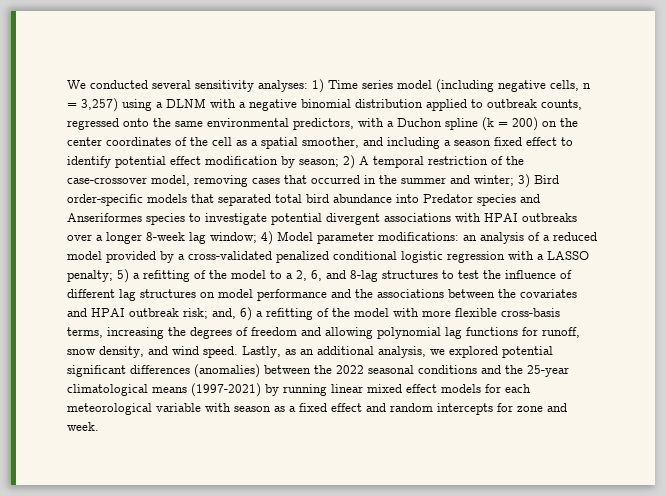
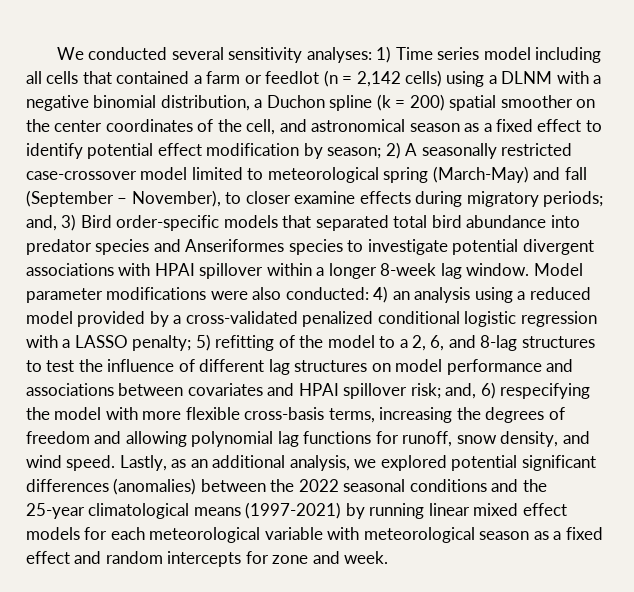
- 1) Time series model (including negative cells, n = 3,257) using a DLNM with a negative binomial distribution applied to outbreak counts, regressed onto the same environmental predictors, with a Duchon spline (k = 200) on the center coordinates of the cell as a spatial smoother, and including a season fixed effect to identify potential effect modification by season;
+ 1) Time series model including all cells that contained a farm or feedlot (n = 2,142 cells) using a DLNM with a negative binomial distribution, a Duchon spline (k = 200) spatial smoother on the center coordinates of the cell, and astronomical season as a fixed effect to identify potential effect modification by season;
- 2) A temporal restriction of the case-crossover model, removing cases that occurred in the summer and winter; 3) Bird order-specific models that separated total bird abundance into Predator species and Anseriformes species to investigate potential divergent associations with HPAI outbreaks over a longer 8-week lag window; 4) Model parameter modifications: an analysis of a reduced model provided by a cross-validated penalized conditional logistic regression with a LASSO penalty;
+ 2) A seasonally restricted case-crossover model limited to meteorological spring (March-May) and fall (September – November), to closer examine effects during migratory periods; and, 3) Bird order-specific models that separated total bird abundance into predator species and Anseriformes species to investigate potential divergent associations with HPAI spillover within a longer 8-week lag window. Model parameter modifications were also conducted: 4) an analysis using a reduced model provided by a cross-validated penalized conditional logistic regression with a LASSO penalty;
- 5) a refitting of the model to a 2, 6, and 8-lag structures to test the influence of different lag structures on model performance and the associations between the covariates and HPAI outbreak risk;
+ 5) refitting of the model to a 2, 6, and 8-lag structures to test the influence of different lag structures on model performance and associations between covariates and HPAI spillover risk;
- and, 6) a refitting of the model with more flexible cross-basis terms, increasing the degrees of freedom and allowing polynomial lag functions for runoff, snow density, and wind speed.
+ and, 6) respecifying the model with more flexible cross-basis terms, increasing the degrees of freedom and allowing polynomial lag functions for runoff, snow density, and wind speed.
- Lastly, as an additional analysis, we explored potential significant differences (anomalies) between the 2022 seasonal conditions and the 25-year climatological means (1997-2021) by running linear mixed effect models for each meteorological variable with season as a fixed effect and random intercepts for zone and week.
+ Lastly, as an additional analysis, we explored potential significant differences (anomalies) between the 2022 seasonal conditions and the 25-year climatological means (1997-2021) by running linear mixed effect models for each meteorological variable with meteorological season as a fixed effect and random intercepts for zone and week.

